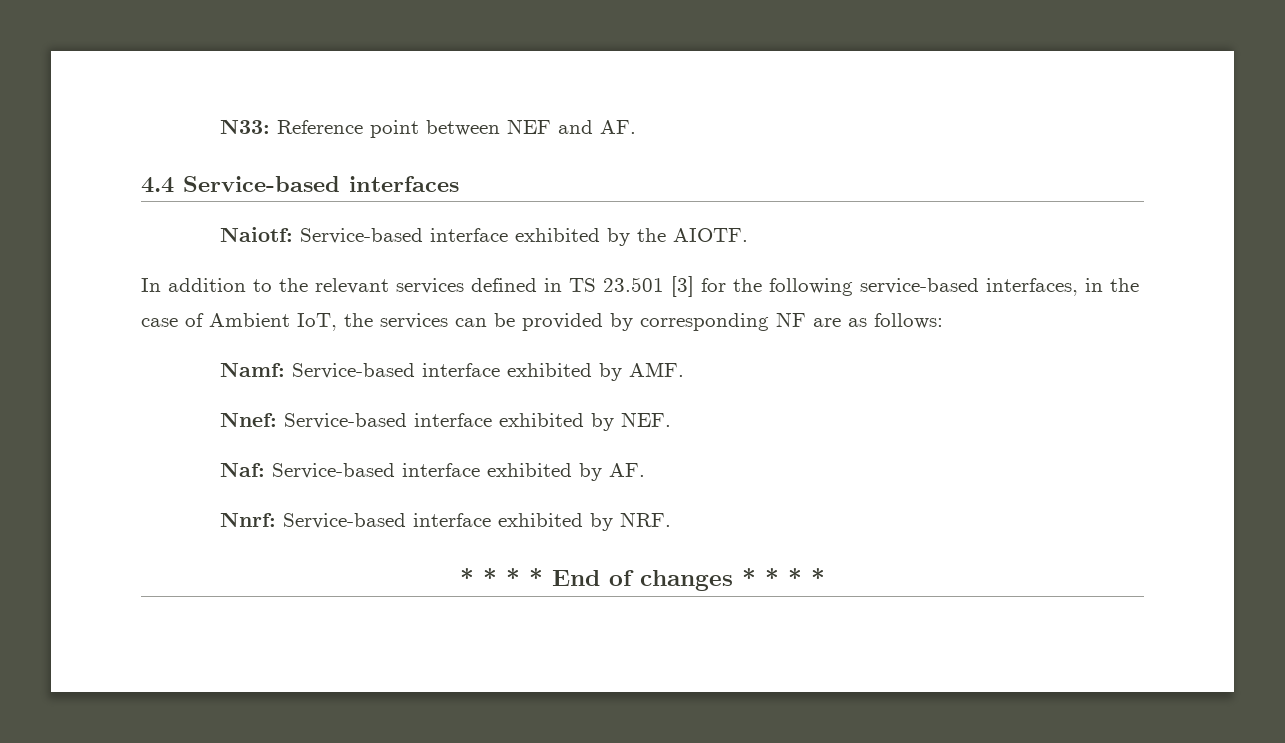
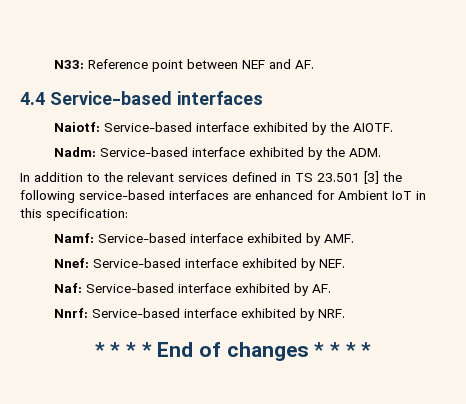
+ Nadm: Service-based interface exhibited by the ADM.
- In addition to the relevant services defined in TS 23.501 [3] for the following service-based interfaces, in the case of Ambient IoT, the services can be provided by corresponding NF are as follows:
+ In addition to the relevant services defined in TS 23.501 [3] the following service-based interfaces are enhanced for Ambient IoT in this specification:

